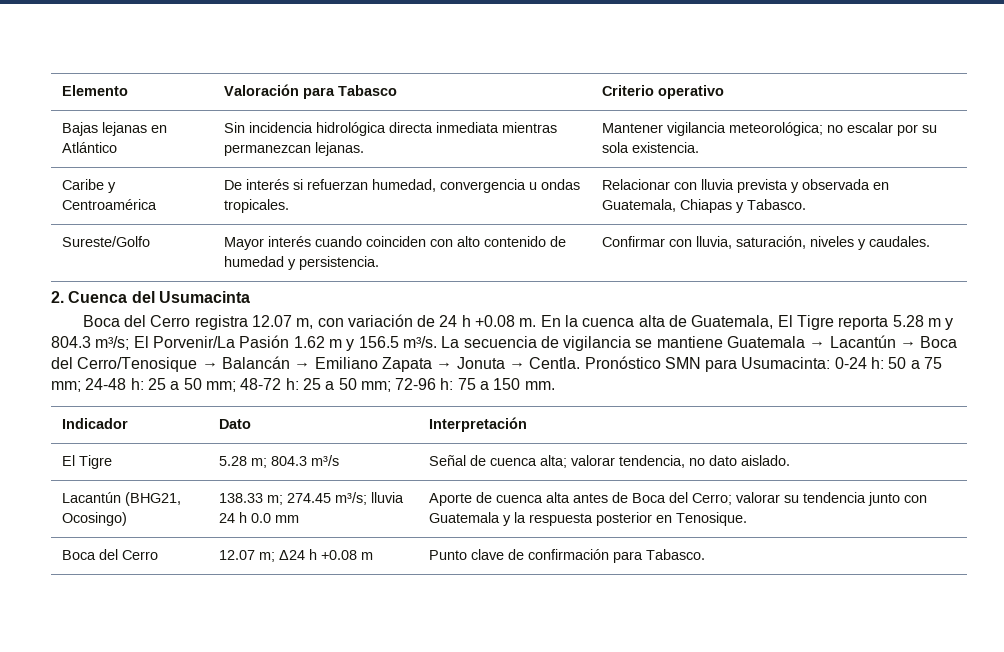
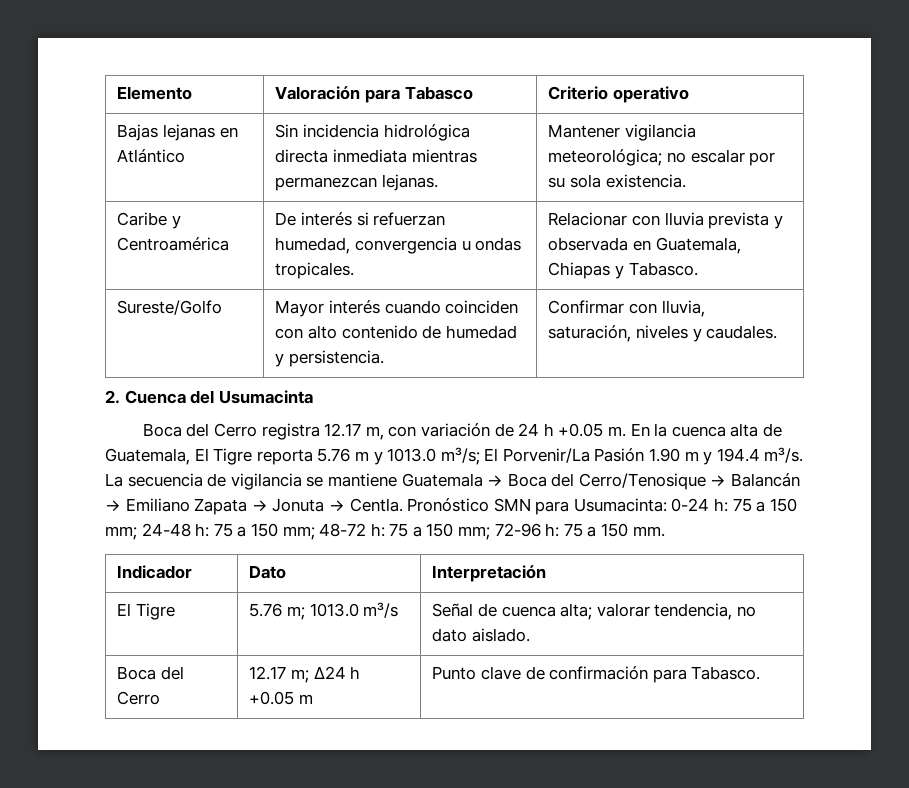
- Boca del Cerro registra 12.07 m, con variación de 24 h +0.08 m.
+ Boca del Cerro registra 12.17 m, con variación de 24 h +0.05 m.
- En la cuenca alta de Guatemala, El Tigre reporta 5.28 m y 804.3 m³/s; El Porvenir/La Pasión 1.62 m y 156.5 m³/s.
+ En la cuenca alta de Guatemala, El Tigre reporta 5.76 m y 1013.0 m³/s; El Porvenir/La Pasión 1.90 m y 194.4 m³/s.
- La secuencia de vigilancia se mantiene Guatemala → Lacantún → Boca del Cerro/Tenosique → Balancán → Emiliano Zapata → Jonuta → Centla.
+ La secuencia de vigilancia se mantiene Guatemala → Boca del Cerro/Tenosique → Balancán → Emiliano Zapata → Jonuta → Centla.
- Pronóstico SMN para Usumacinta: 0-24 h: 50 a 75 mm; 24-48 h: 25 a 50 mm; 48-72 h: 25 a 50 mm; 72-96 h: 75 a 150 mm.
+ Pronóstico SMN para Usumacinta: 0-24 h: 75 a 150 mm; 24-48 h: 75 a 150 mm; 48-72 h: 75 a 150 mm; 72-96 h: 75 a 150 mm.
- El Tigre | 5.28 m; 804.3 m³/s | Señal de cuenca alta; valorar tendencia, no dato aislado.
+ El Tigre | 5.76 m; 1013.0 m³/s | Señal de cuenca alta; valorar tendencia, no dato aislado.
- Lacantún (BHG21, Ocosingo) | 138.33 m; 274.45 m³/s; lluvia 24 h 0.0 mm | Aporte de cuenca alta antes de Boca del Cerro; valorar su tendencia junto con Guatemala y la respuesta posterior en Tenosique.
- Boca del Cerro | 12.07 m; Δ24 h +0.08 m | Punto clave de confirmación para Tabasco.
+ Boca del Cerro | 12.17 m; Δ24 h +0.05 m | Punto clave de confirmación para Tabasco.

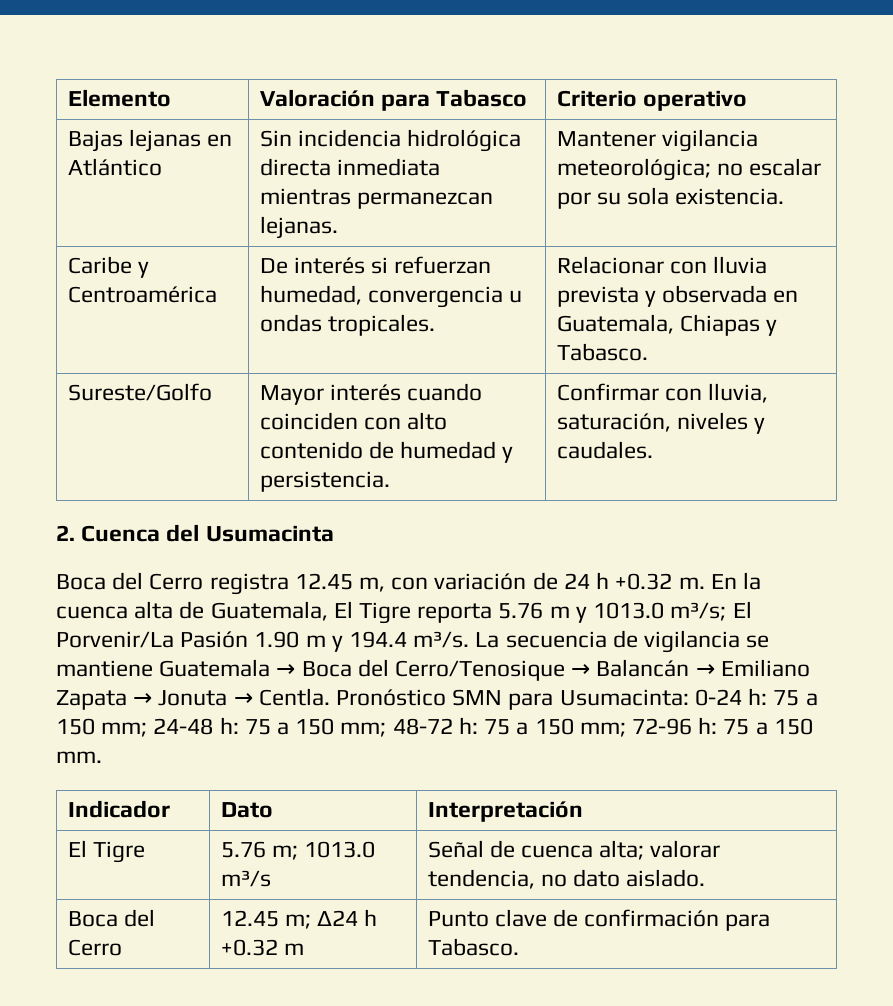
- Boca del Cerro registra 12.17 m, con variación de 24 h +0.05 m.
+ Boca del Cerro registra 12.45 m, con variación de 24 h +0.32 m.
- Boca del Cerro | 12.17 m; Δ24 h +0.05 m | Punto clave de confirmación para Tabasco.
+ Boca del Cerro | 12.45 m; Δ24 h +0.32 m | Punto clave de confirmación para Tabasco.

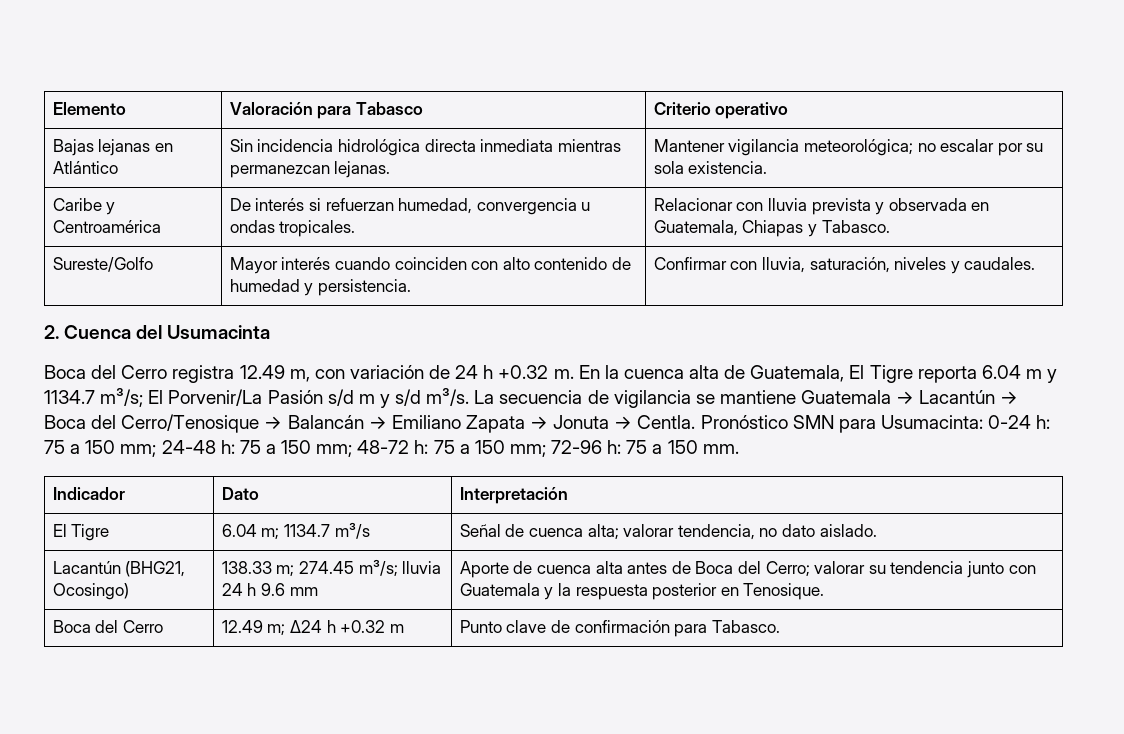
- Boca del Cerro registra 12.45 m, con variación de 24 h +0.32 m.
+ Boca del Cerro registra 12.49 m, con variación de 24 h +0.32 m.
- En la cuenca alta de Guatemala, El Tigre reporta 5.76 m y 1013.0 m³/s; El Porvenir/La Pasión 1.90 m y 194.4 m³/s.
+ En la cuenca alta de Guatemala, El Tigre reporta 6.04 m y 1134.7 m³/s; El Porvenir/La Pasión s/d m y s/d m³/s.
- La secuencia de vigilancia se mantiene Guatemala → Boca del Cerro/Tenosique → Balancán → Emiliano Zapata → Jonuta → Centla.
+ La secuencia de vigilancia se mantiene Guatemala → Lacantún → Boca del Cerro/Tenosique → Balancán → Emiliano Zapata → Jonuta → Centla.
- El Tigre | 5.76 m; 1013.0 m³/s | Señal de cuenca alta; valorar tendencia, no dato aislado.
+ El Tigre | 6.04 m; 1134.7 m³/s | Señal de cuenca alta; valorar tendencia, no dato aislado.
+ Lacantún (BHG21, Ocosingo) | 138.33 m; 274.45 m³/s; lluvia 24 h 9.6 mm | Aporte de cuenca alta antes de Boca del Cerro; valorar su tendencia junto con Guatemala y la respuesta posterior en Tenosique.
- Boca del Cerro | 12.45 m; Δ24 h +0.32 m | Punto clave de confirmación para Tabasco.
+ Boca del Cerro | 12.49 m; Δ24 h +0.32 m | Punto clave de confirmación para Tabasco.

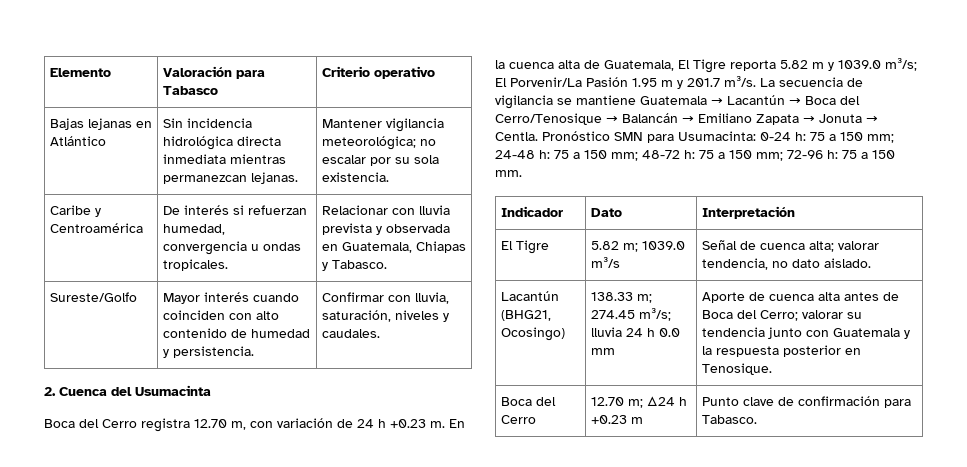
- Boca del Cerro registra 12.49 m, con variación de 24 h +0.32 m.
+ Boca del Cerro registra 12.70 m, con variación de 24 h +0.23 m.
- En la cuenca alta de Guatemala, El Tigre reporta 6.04 m y 1134.7 m³/s; El Porvenir/La Pasión s/d m y s/d m³/s.
+ En la cuenca alta de Guatemala, El Tigre reporta 5.82 m y 1039.0 m³/s; El Porvenir/La Pasión 1.95 m y 201.7 m³/s.
- El Tigre | 6.04 m; 1134.7 m³/s | Señal de cuenca alta; valorar tendencia, no dato aislado.
+ El Tigre | 5.82 m; 1039.0 m³/s | Señal de cuenca alta; valorar tendencia, no dato aislado.
- Lacantún (BHG21, Ocosingo) | 138.33 m; 274.45 m³/s; lluvia 24 h 9.6 mm | Aporte de cuenca alta antes de Boca del Cerro; valorar su tendencia junto con Guatemala y la respuesta posterior en Tenosique.
+ Lacantún (BHG21, Ocosingo) | 138.33 m; 274.45 m³/s; lluvia 24 h 0.0 mm | Aporte de cuenca alta antes de Boca del Cerro; valorar su tendencia junto con Guatemala y la respuesta posterior en Tenosique.
- Boca del Cerro | 12.49 m; Δ24 h +0.32 m | Punto clave de confirmación para Tabasco.
+ Boca del Cerro | 12.70 m; Δ24 h +0.23 m | Punto clave de confirmación para Tabasco.

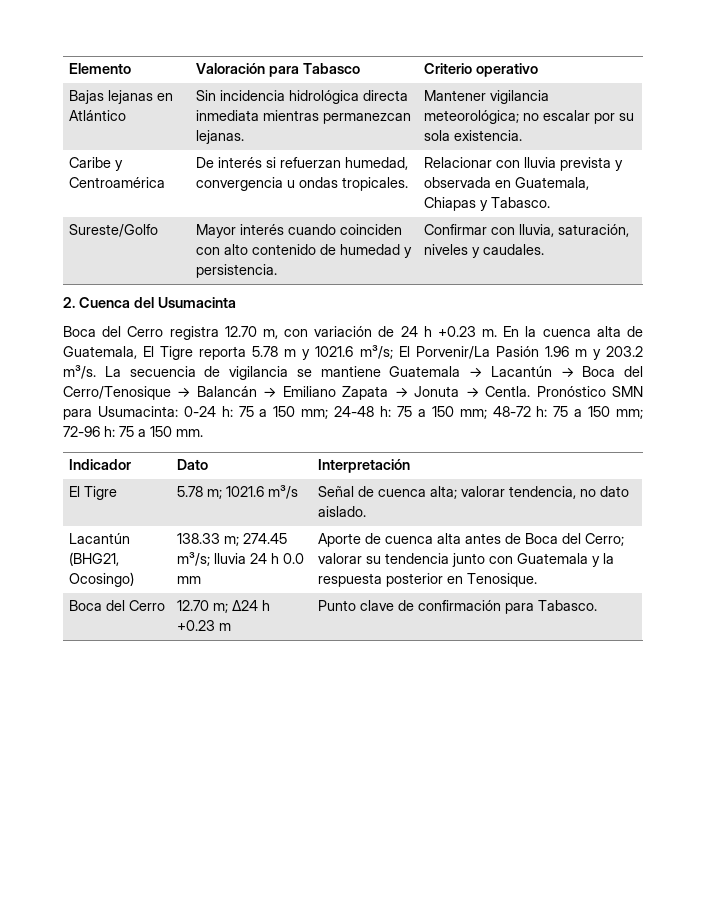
- En la cuenca alta de Guatemala, El Tigre reporta 5.82 m y 1039.0 m³/s; El Porvenir/La Pasión 1.95 m y 201.7 m³/s.
+ En la cuenca alta de Guatemala, El Tigre reporta 5.78 m y 1021.6 m³/s; El Porvenir/La Pasión 1.96 m y 203.2 m³/s.
- El Tigre | 5.82 m; 1039.0 m³/s | Señal de cuenca alta; valorar tendencia, no dato aislado.
+ El Tigre | 5.78 m; 1021.6 m³/s | Señal de cuenca alta; valorar tendencia, no dato aislado.

